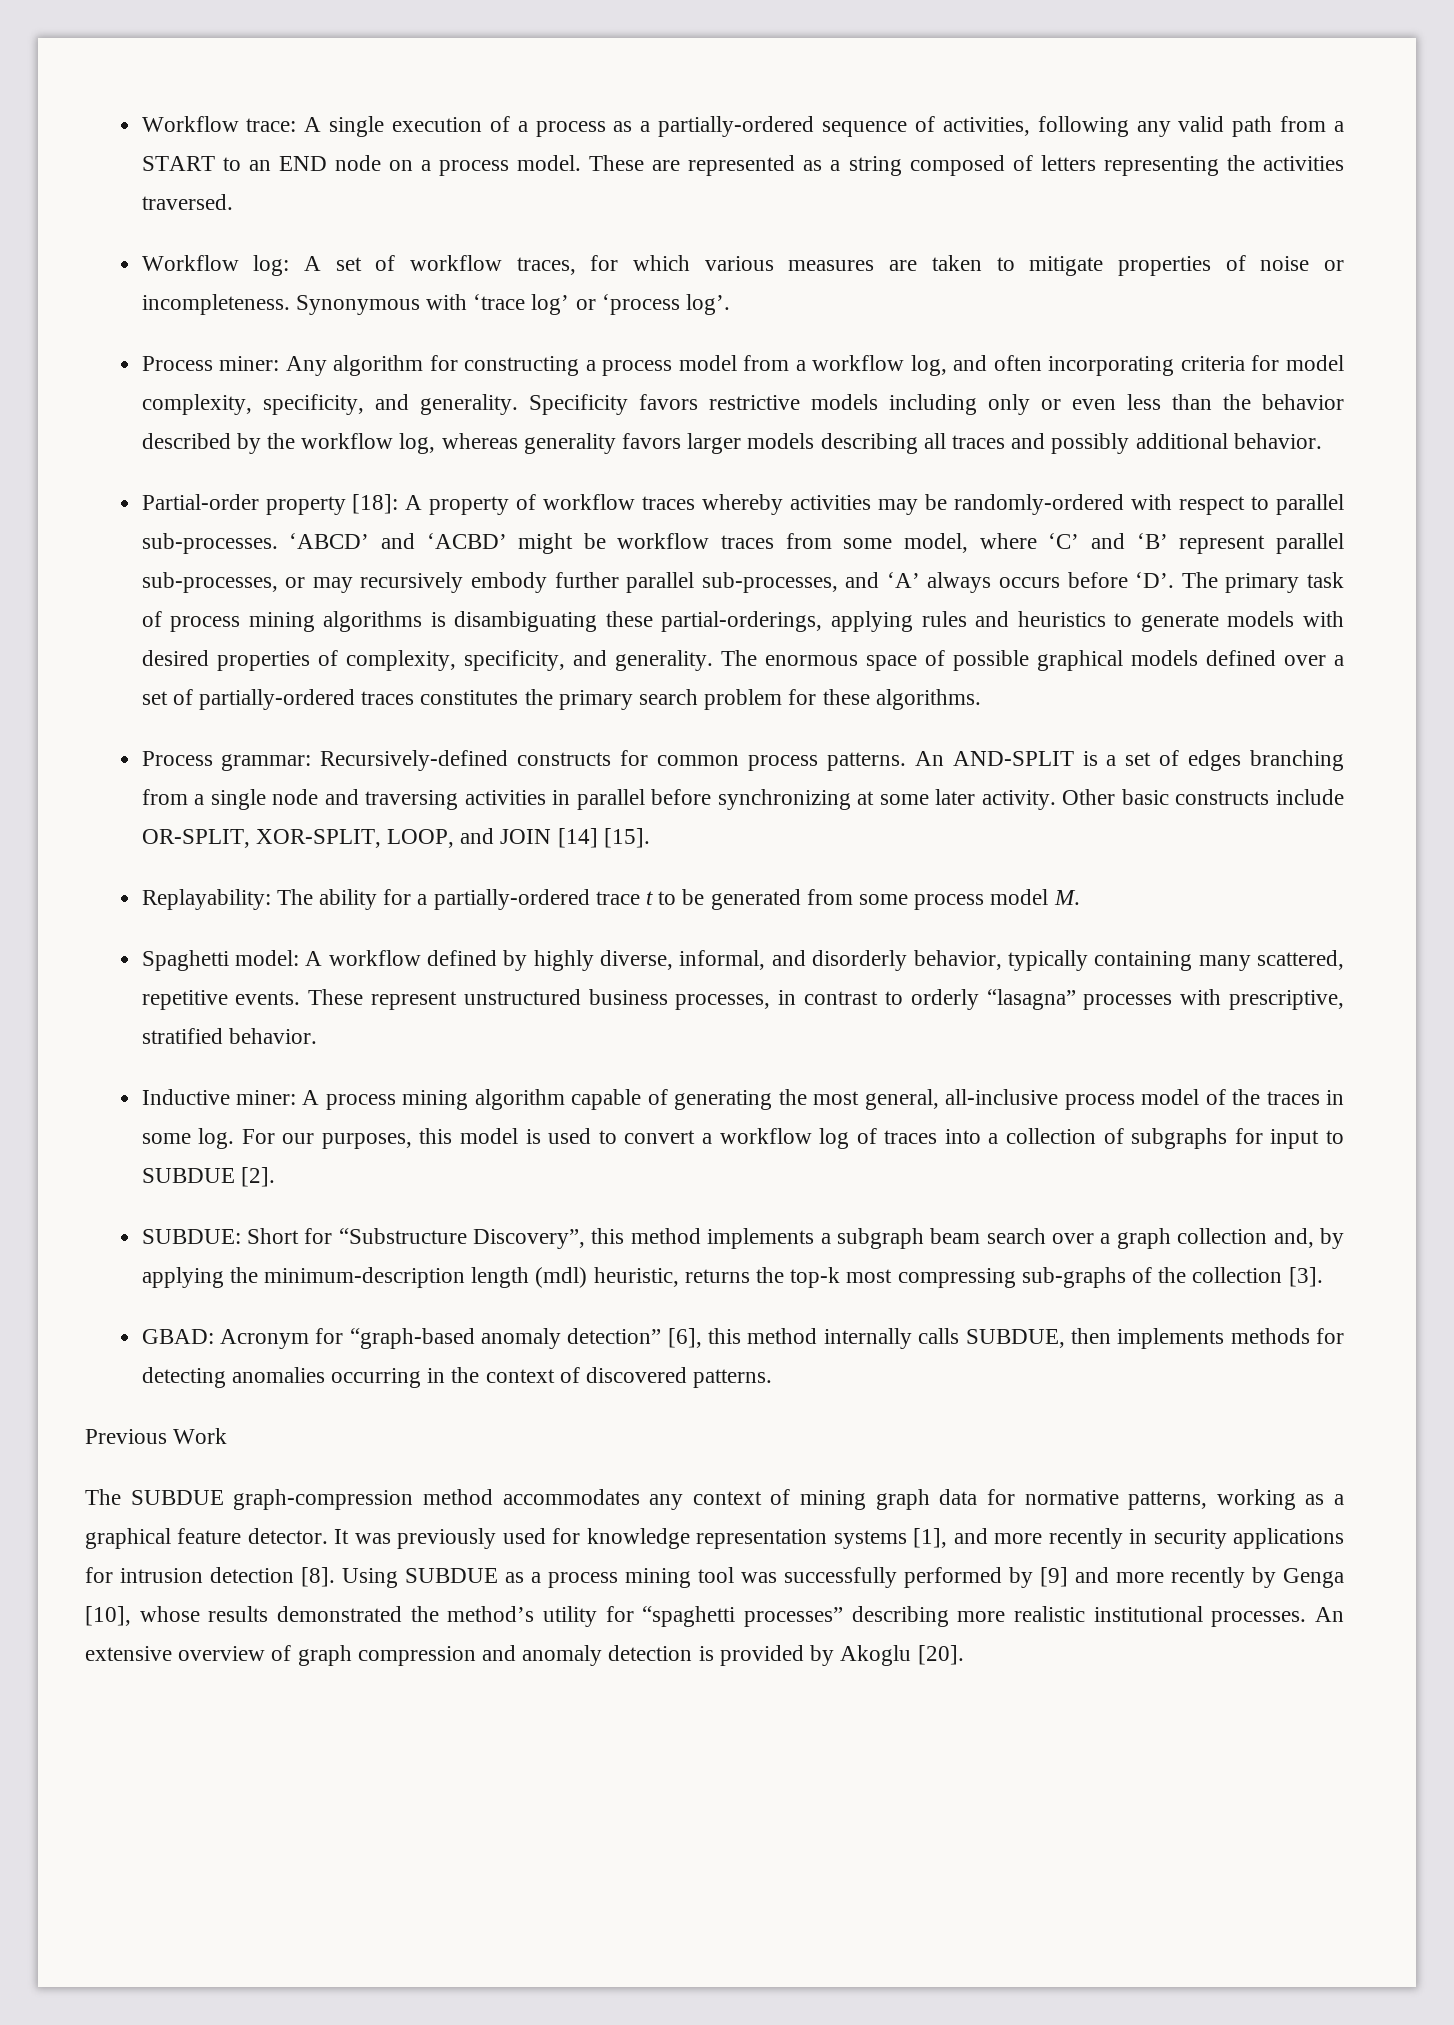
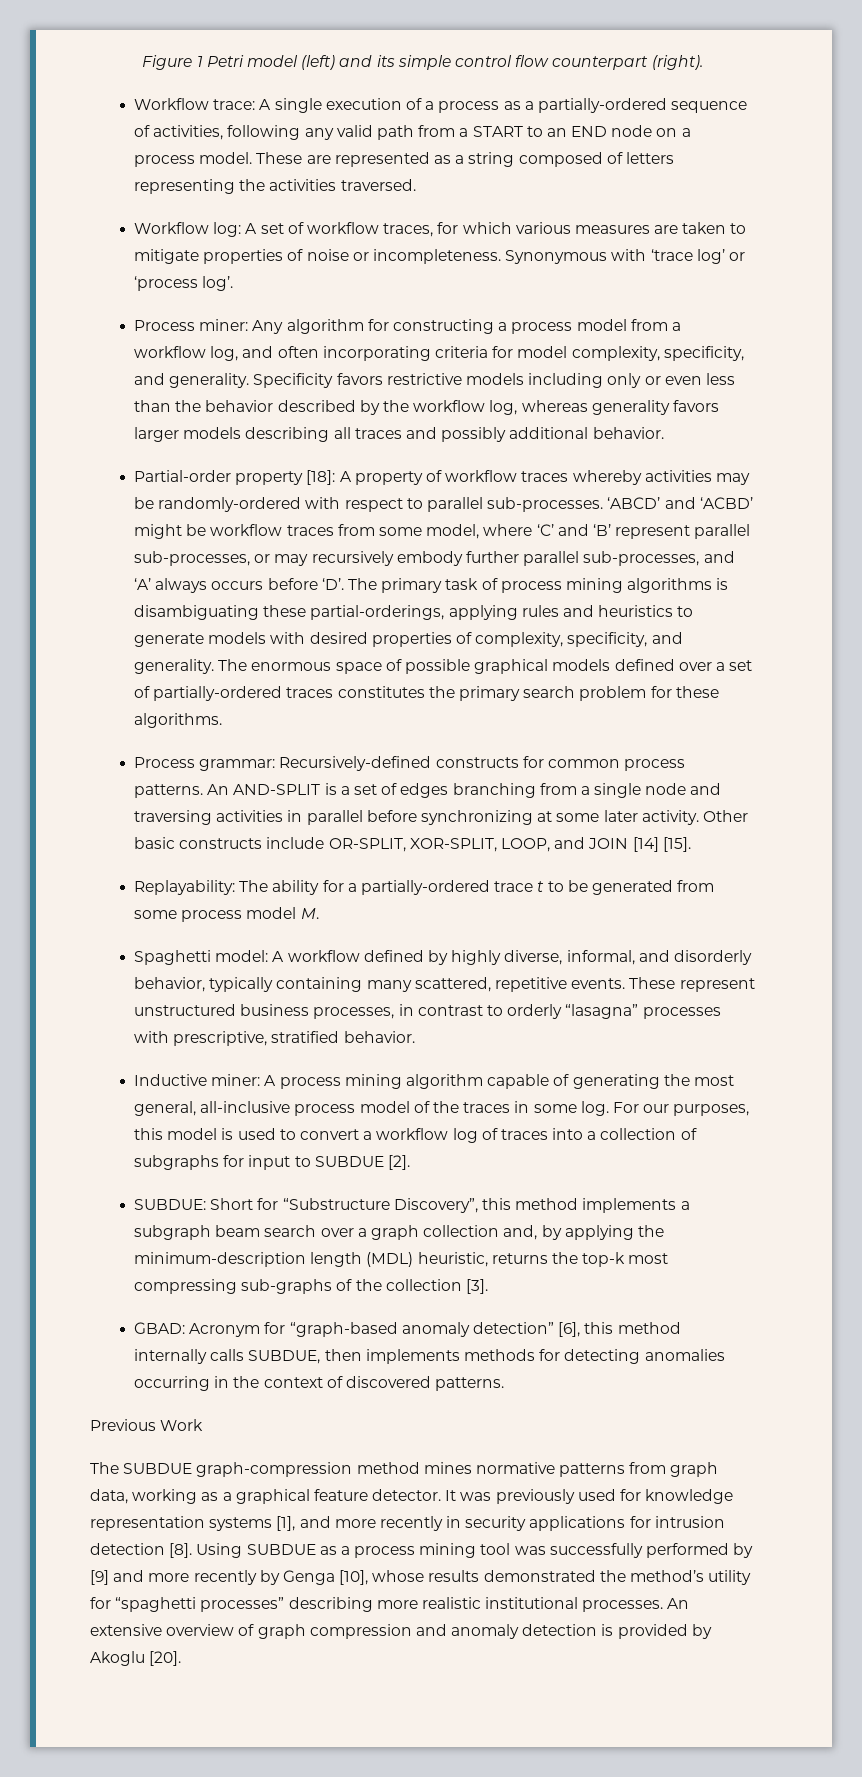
+ Figure 1 Petri model (left) and its simple control flow counterpart (right).
- SUBDUE: Short for “Substructure Discovery”, this method implements a subgraph beam search over a graph collection and, by applying the minimum-description length (mdl) heuristic, returns the top-k most compressing sub-graphs of the collection [3].
+ SUBDUE: Short for “Substructure Discovery”, this method implements a subgraph beam search over a graph collection and, by applying the minimum-description length (MDL) heuristic, returns the top-k most compressing sub-graphs of the collection [3].
- The SUBDUE graph-compression method accommodates any context of mining graph data for normative patterns, working as a graphical feature detector.
+ The SUBDUE graph-compression method mines normative patterns from graph data, working as a graphical feature detector.

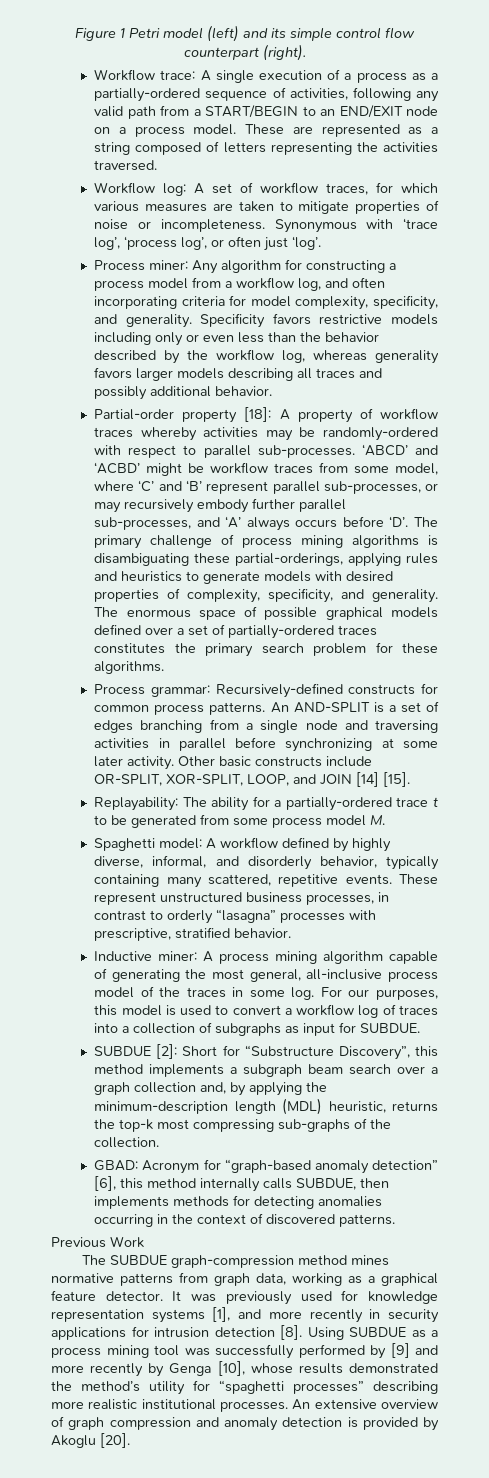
- Workflow trace: A single execution of a process as a partially-ordered sequence of activities, following any valid path from a START to an END node on a process model.
+ Workflow trace: A single execution of a process as a partially-ordered sequence of activities, following any valid path from a START/BEGIN to an END/EXIT node on a process model.
- Synonymous with ‘trace log’ or ‘process log’.
+ Synonymous with ‘trace log’, ‘process log’, or often just ‘log’.
- ‘ABCD’ and ‘ACBD’ might be workflow traces from some model, where ‘C’ and ‘B’ represent parallel sub-processes, or may recursively embody further parallel sub-processes, and ‘A’ always occurs before ‘D’. The primary task of process mining algorithms is disambiguating these partial-orderings, applying rules and heuristics to generate models with desired properties of complexity, specificity, and generality.
+ ‘ABCD’ and ‘ACBD’ might be workflow traces from some model, where ‘C’ and ‘B’ represent parallel sub-processes, or may recursively embody further parallel sub-processes, and ‘A’ always occurs before ‘D’. The primary challenge of process mining algorithms is disambiguating these partial-orderings, applying rules and heuristics to generate models with desired properties of complexity, specificity, and generality.
- For our purposes, this model is used to convert a workflow log of traces into a collection of subgraphs for input to SUBDUE [2].
- SUBDUE: Short for “Substructure Discovery”, this method implements a subgraph beam search over a graph collection and, by applying the minimum-description length (MDL) heuristic, returns the top-k most compressing sub-graphs of the collection [3].
+ For our purposes, this model is used to convert a workflow log of traces into a collection of subgraphs as input for SUBDUE.
+ SUBDUE [2]: Short for “Substructure Discovery”, this method implements a subgraph beam search over a graph collection and, by applying the minimum-description length (MDL) heuristic, returns the top-k most compressing sub-graphs of the collection.

